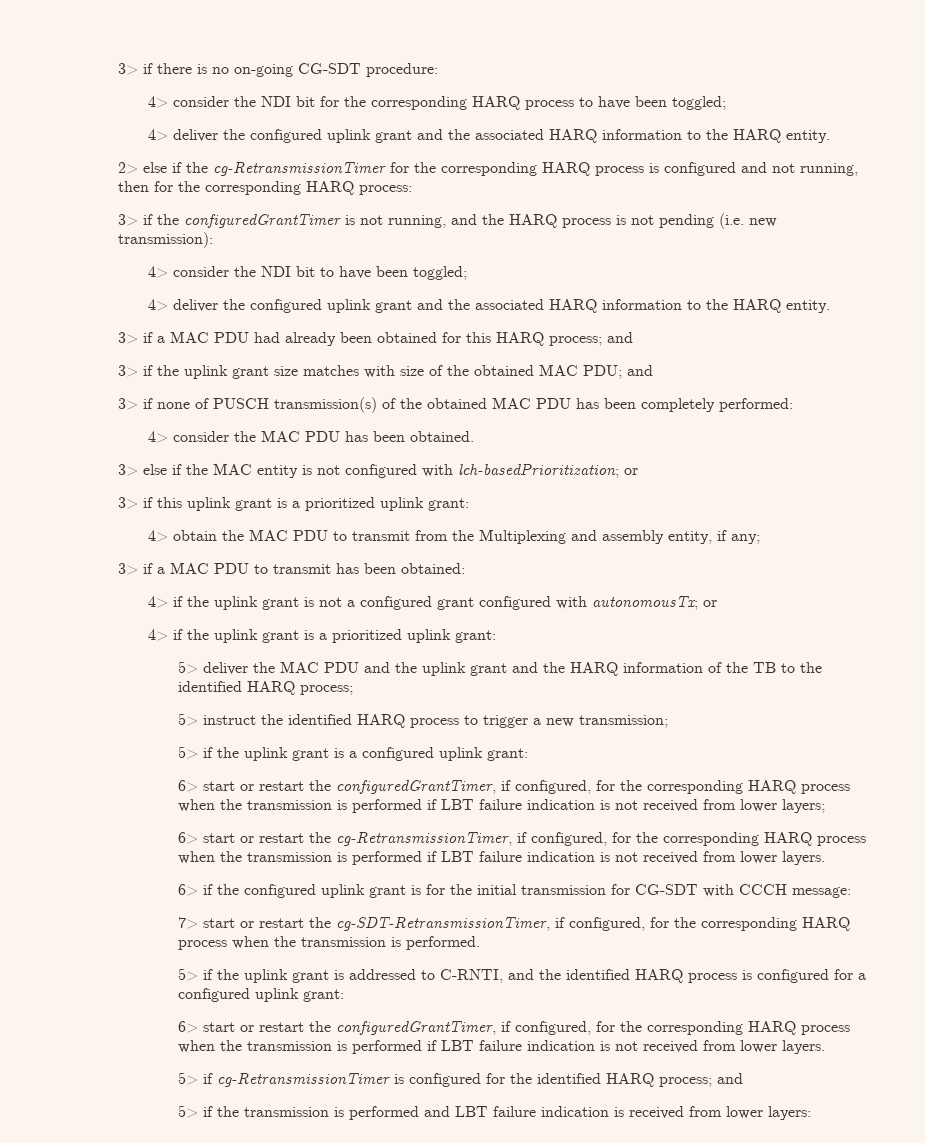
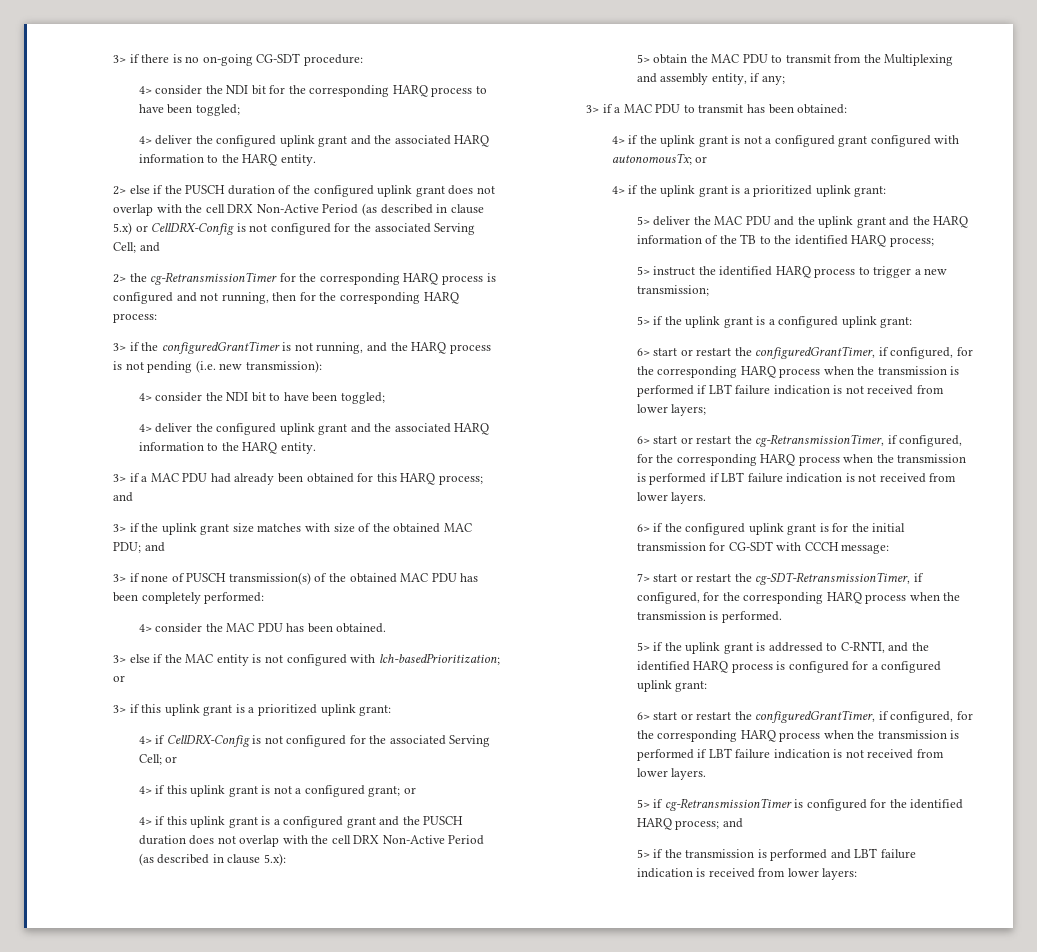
- 2> else if the cg-RetransmissionTimer for the corresponding HARQ process is configured and not running, then for the corresponding HARQ process:
+ 2> else if the PUSCH duration of the configured uplink grant does not overlap with the cell DRX Non-Active Period (as described in clause 5.x) or CellDRX-Config is not configured for the associated Serving Cell; and
+ 2> the cg-RetransmissionTimer for the corresponding HARQ process is configured and not running, then for the corresponding HARQ process:
- 4> obtain the MAC PDU to transmit from the Multiplexing and assembly entity, if any;
+ 4> if CellDRX-Config is not configured for the associated Serving Cell; or
+ 4> if this uplink grant is not a configured grant; or
+ 4> if this uplink grant is a configured grant and the PUSCH duration does not overlap with the cell DRX Non-Active Period (as described in clause 5.x):
+ 5> obtain the MAC PDU to transmit from the Multiplexing and assembly entity, if any;

